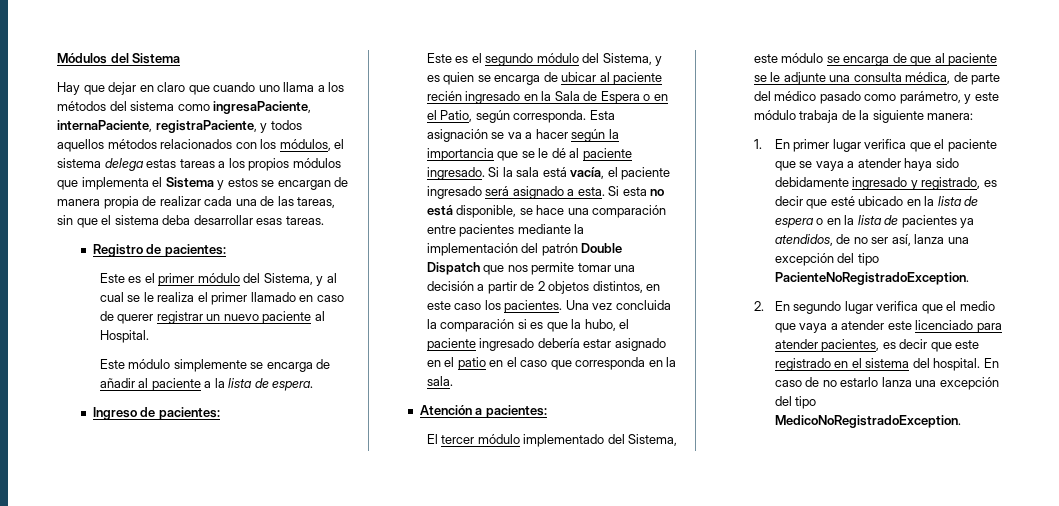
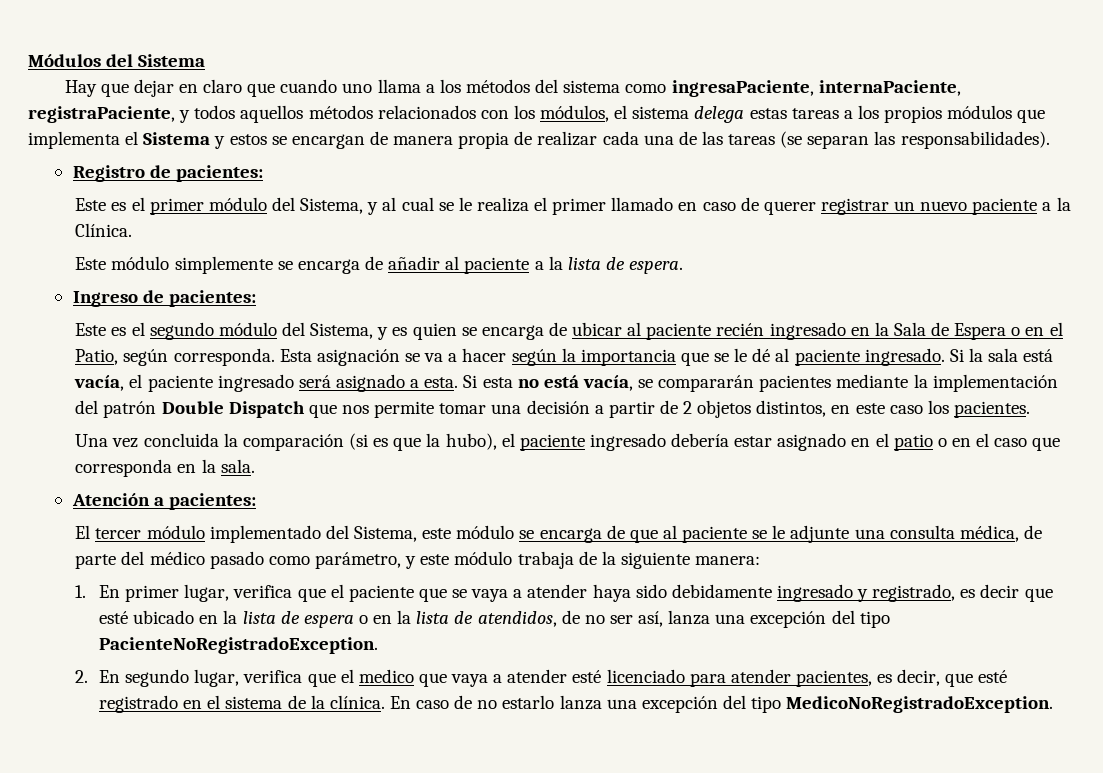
- Hay que dejar en claro que cuando uno llama a los métodos del sistema como ingresaPaciente, internaPaciente, registraPaciente, y todos aquellos métodos relacionados con los módulos, el sistema delega estas tareas a los propios módulos que implementa el Sistema y estos se encargan de manera propia de realizar cada una de las tareas, sin que el sistema deba desarrollar esas tareas.
+ Hay que dejar en claro que cuando uno llama a los métodos del sistema como ingresaPaciente, internaPaciente, registraPaciente, y todos aquellos métodos relacionados con los módulos, el sistema delega estas tareas a los propios módulos que implementa el Sistema y estos se encargan de manera propia de realizar cada una de las tareas (se separan las responsabilidades).
- Este es el primer módulo del Sistema, y al cual se le realiza el primer llamado en caso de querer registrar un nuevo paciente al Hospital.
+ Este es el primer módulo del Sistema, y al cual se le realiza el primer llamado en caso de querer registrar un nuevo paciente a la Clínica.
- Si esta no está disponible, se hace una comparación entre pacientes mediante la implementación del patrón Double Dispatch que nos permite tomar una decisión a partir de 2 objetos distintos, en este caso los pacientes. Una vez concluida la comparación si es que la hubo, el paciente ingresado debería estar asignado en el patio en el caso que corresponda en la sala.
+ Si esta no está vacía, se compararán pacientes mediante la implementación del patrón Double Dispatch que nos permite tomar una decisión a partir de 2 objetos distintos, en este caso los pacientes.
+ Una vez concluida la comparación (si es que la hubo), el paciente ingresado debería estar asignado en el patio o en el caso que corresponda en la sala.
- 1. En primer lugar verifica que el paciente que se vaya a atender haya sido debidamente ingresado y registrado, es decir que esté ubicado en la lista de espera o en la lista de pacientes ya atendidos, de no ser así, lanza una excepción del tipo PacienteNoRegistradoException.
+ 1. En primer lugar, verifica que el paciente que se vaya a atender haya sido debidamente ingresado y registrado, es decir que esté ubicado en la lista de espera o en la lista de atendidos, de no ser así, lanza una excepción del tipo PacienteNoRegistradoException.
- 2. En segundo lugar verifica que el medio que vaya a atender este licenciado para atender pacientes, es decir que este registrado en el sistema del hospital.
+ 2. En segundo lugar, verifica que el medico que vaya a atender esté licenciado para atender pacientes, es decir, que esté registrado en el sistema de la clínica.

